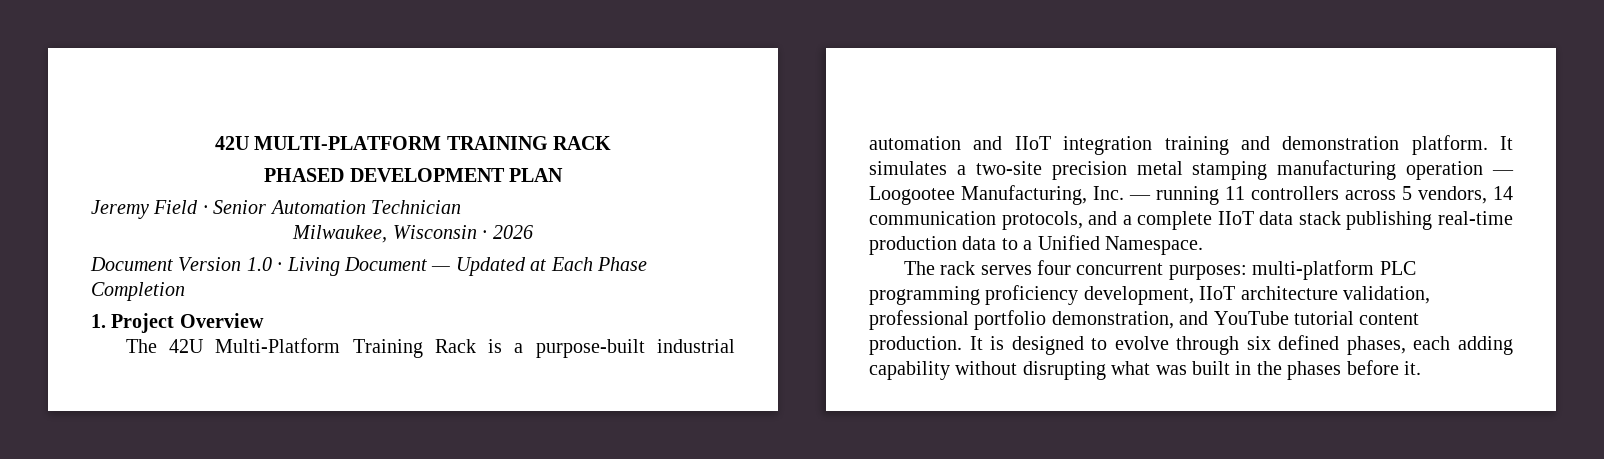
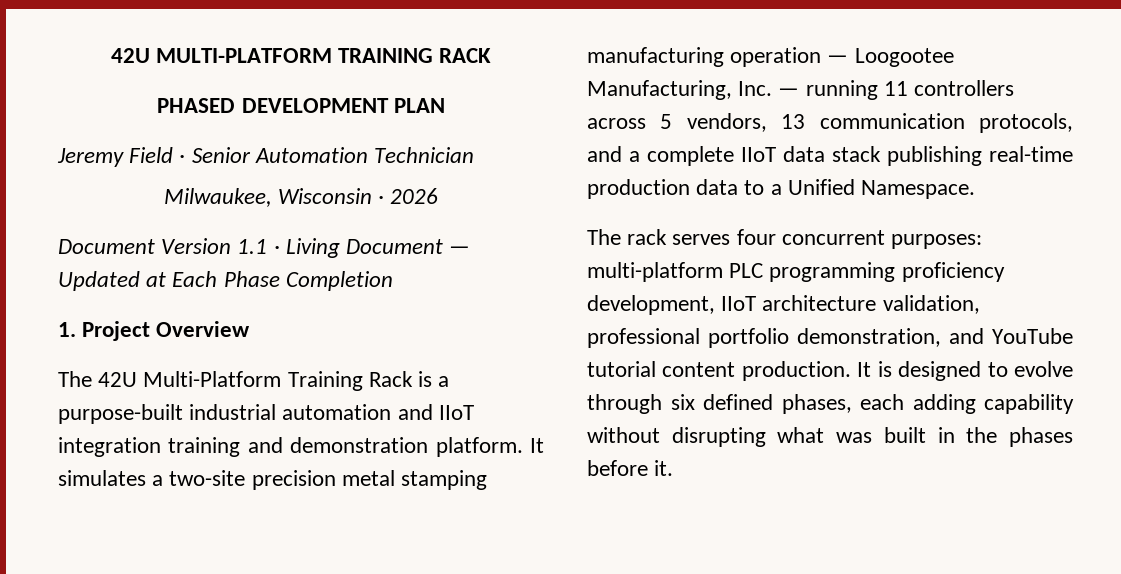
- Document Version 1.0 · Living Document — Updated at Each Phase Completion
+ Document Version 1.1 · Living Document — Updated at Each Phase Completion
- It simulates a two-site precision metal stamping manufacturing operation — Loogootee Manufacturing, Inc. — running 11 controllers across 5 vendors, 14 communication protocols, and a complete IIoT data stack publishing real-time production data to a Unified Namespace.
+ It simulates a two-site precision metal stamping manufacturing operation — Loogootee Manufacturing, Inc. — running 11 controllers across 5 vendors, 13 communication protocols, and a complete IIoT data stack publishing real-time production data to a Unified Namespace.

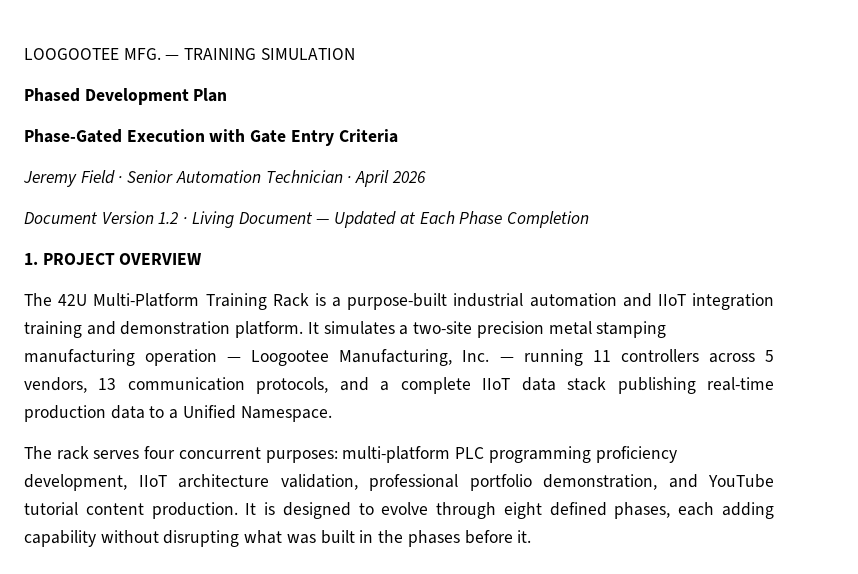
- 42U MULTI-PLATFORM TRAINING RACK
- PHASED DEVELOPMENT PLAN
+ LOOGOOTEE MFG. — TRAINING SIMULATION
+ Phased Development Plan
+ Phase-Gated Execution with Gate Entry Criteria
- Jeremy Field · Senior Automation Technician
- Milwaukee, Wisconsin · 2026
+ Jeremy Field · Senior Automation Technician · April 2026
- Document Version 1.1 · Living Document — Updated at Each Phase Completion
+ Document Version 1.2 · Living Document — Updated at Each Phase Completion
- 1. Project Overview
+ 1. PROJECT OVERVIEW
- It is designed to evolve through six defined phases, each adding capability without disrupting what was built in the phases before it.
+ It is designed to evolve through eight defined phases, each adding capability without disrupting what was built in the phases before it.

